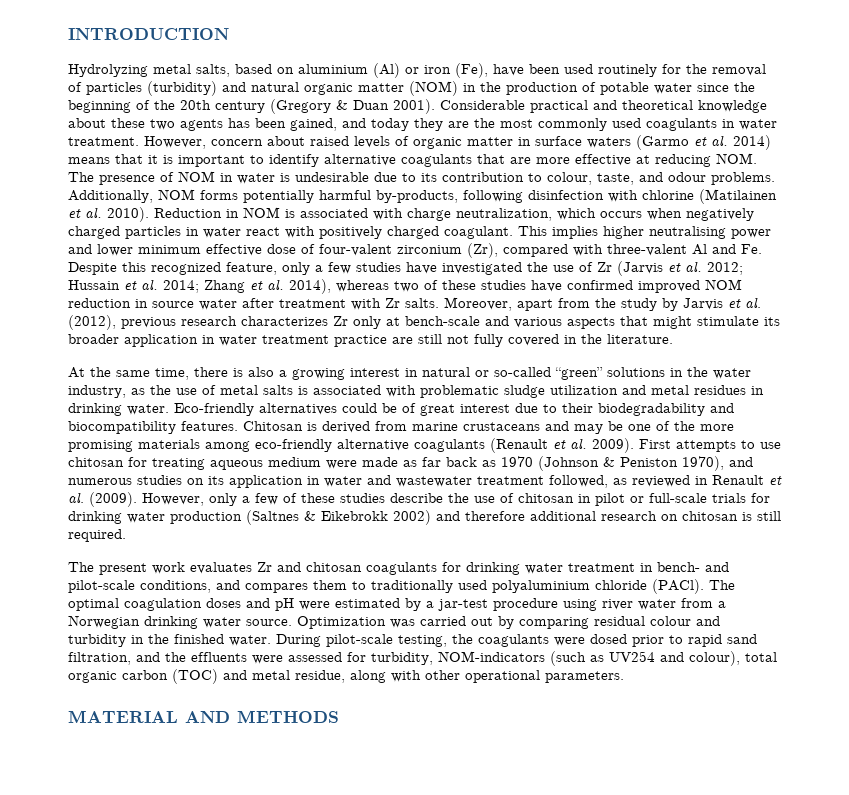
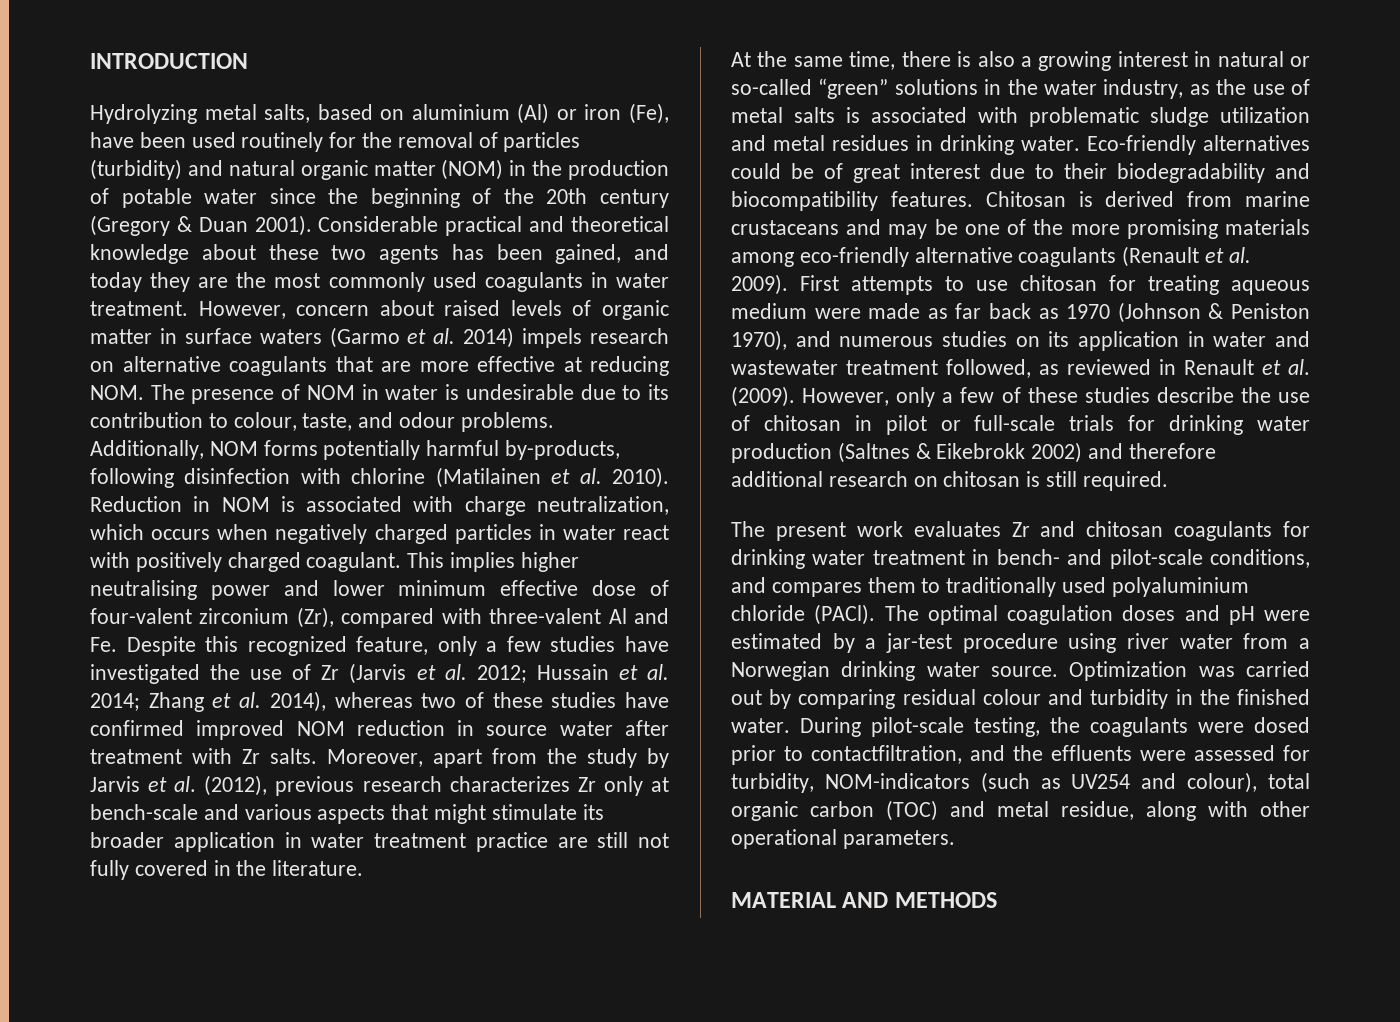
- However, concern about raised levels of organic matter in surface waters (Garmo et al. 2014) means that it is important to identify alternative coagulants that are more effective at reducing NOM. The presence of NOM in water is undesirable due to its contribution to colour, taste, and odour problems.
+ However, concern about raised levels of organic matter in surface waters (Garmo et al. 2014) impels research on alternative coagulants that are more effective at reducing NOM. The presence of NOM in water is undesirable due to its contribution to colour, taste, and odour problems.
- During pilot-scale testing, the coagulants were dosed prior to rapid sand filtration, and the effluents were assessed for turbidity, NOM-indicators (such as UV254 and colour), total organic carbon (TOC) and metal residue, along with other operational parameters.
+ During pilot-scale testing, the coagulants were dosed prior to contactfiltration, and the effluents were assessed for turbidity, NOM-indicators (such as UV254 and colour), total organic carbon (TOC) and metal residue, along with other operational parameters.

